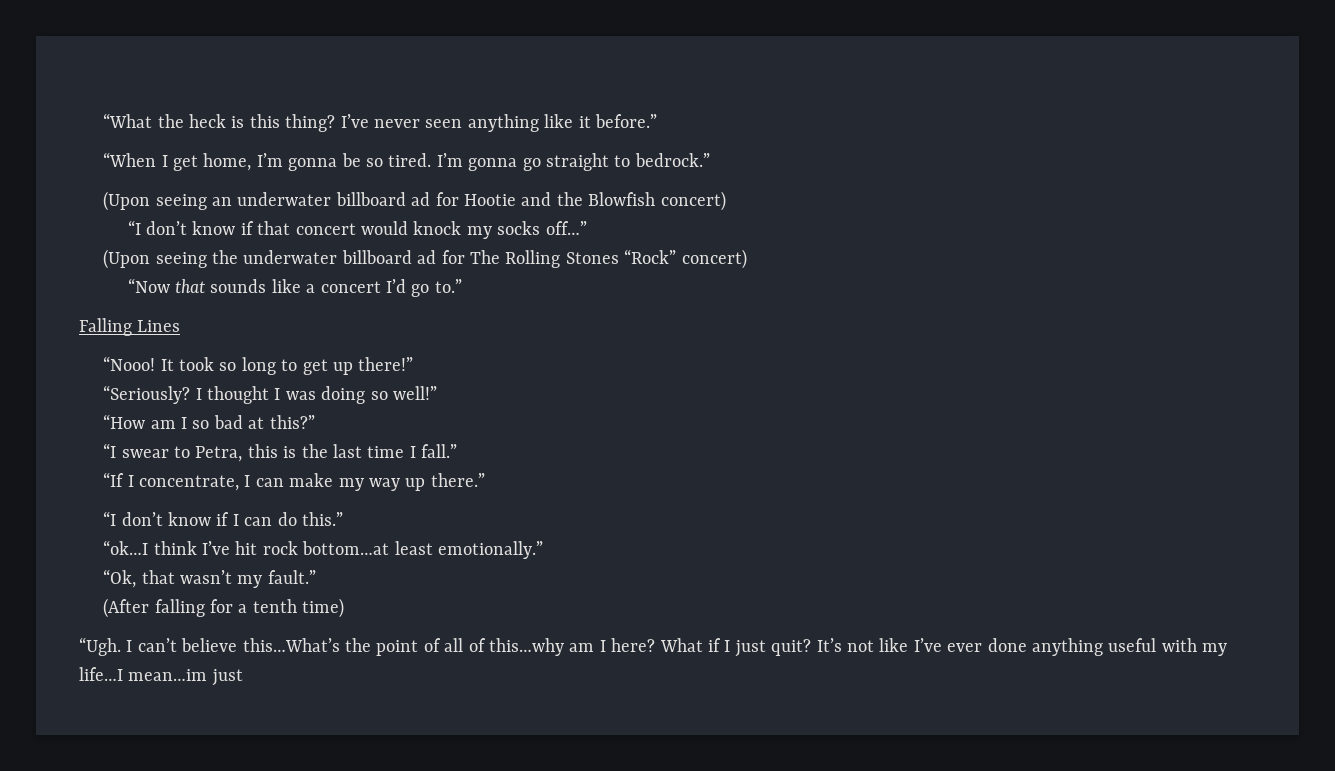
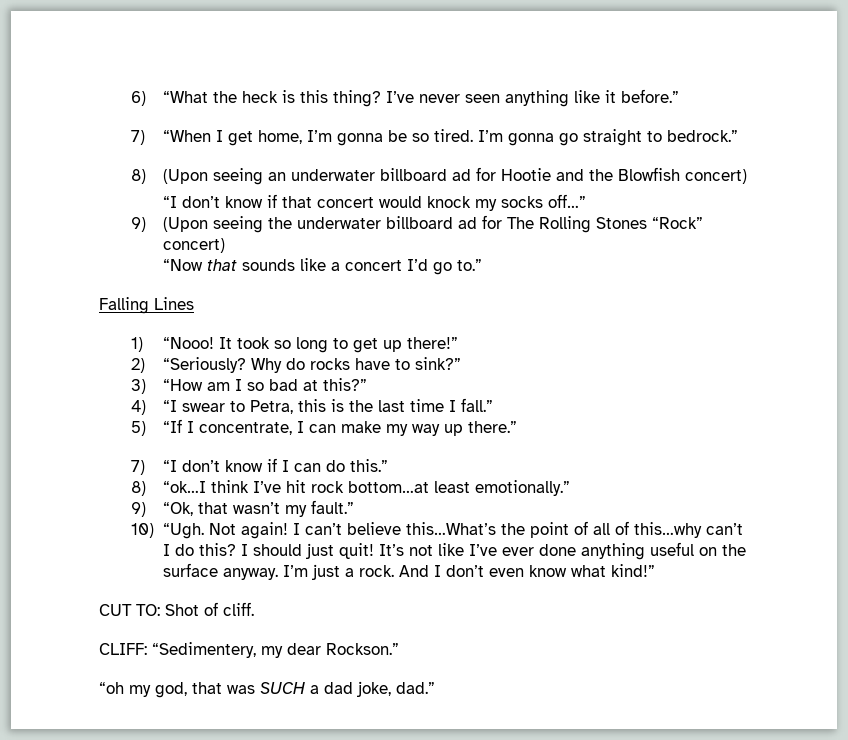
- “What the heck is this thing?
+ 6) “What the heck is this thing?
- “When I get home, I’m gonna be so tired.
+ 7) “When I get home, I’m gonna be so tired.
- (Upon seeing an underwater billboard ad for Hootie and the Blowfish concert)
+ 8) (Upon seeing an underwater billboard ad for Hootie and the Blowfish concert)
- (Upon seeing the underwater billboard ad for The Rolling Stones “Rock” concert)
+ 9) (Upon seeing the underwater billboard ad for The Rolling Stones “Rock” concert)
- “Nooo!
+ 1) “Nooo!
- “Seriously? I thought I was doing so well!”
- “How am I so bad at this?”
+ 2) “Seriously? Why do rocks have to sink?”
+ 3) “How am I so bad at this?”
- “I swear to Petra, this is the last time I fall.”
+ 4) “I swear to Petra, this is the last time I fall.”
- “If I concentrate, I can make my way up there.”
+ 5) “If I concentrate, I can make my way up there.”
- “I don’t know if I can do this.”
+ 7) “I don’t know if I can do this.”
- “ok…I think I’ve hit rock bottom…at least emotionally.”
+ 8) “ok…I think I’ve hit rock bottom…at least emotionally.”
- “Ok, that wasn’t my fault.”
+ 9) “Ok, that wasn’t my fault.”
- (After falling for a tenth time)
- “Ugh. I can’t believe this…What’s the point of all of this…why am I here? What if I just quit?
+ 10) “Ugh. Not again! I can’t believe this…What’s the point of all of this…why can’t I do this? I should just quit!
- It’s not like I’ve ever done anything useful with my life…I mean…im just
+ It’s not like I’ve ever done anything useful on the surface anyway. I’m just a rock. And I don’t even know what kind!”
+ CUT TO: Shot of cliff.
+ CLIFF: “Sedimentery, my dear Rockson.”
+ “oh my god, that was SUCH a dad joke, dad.”

